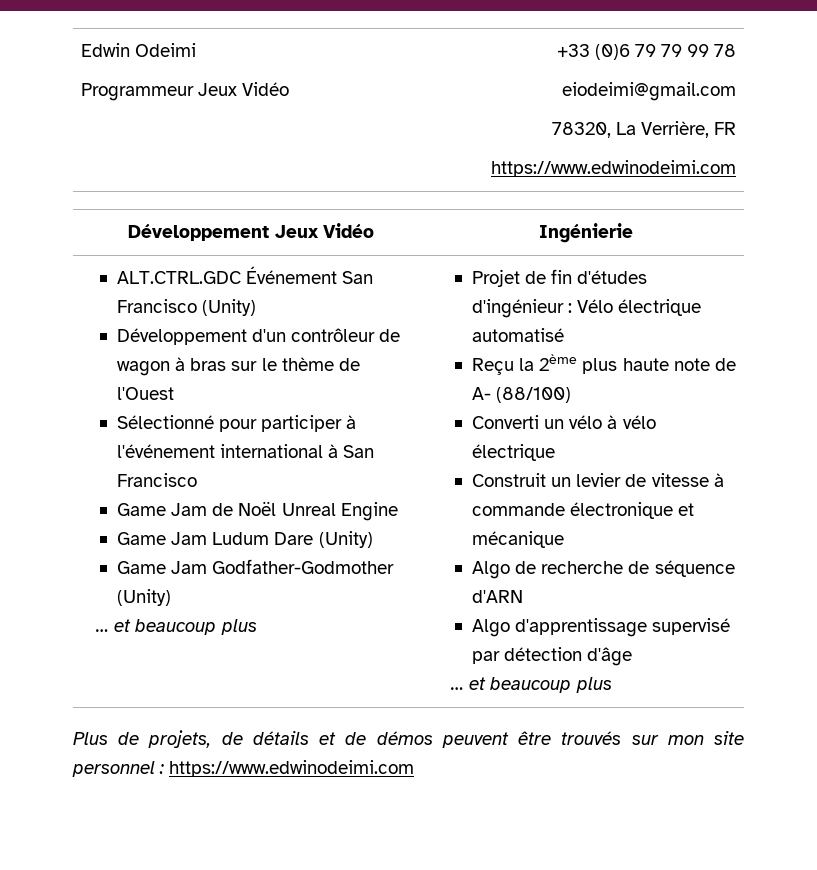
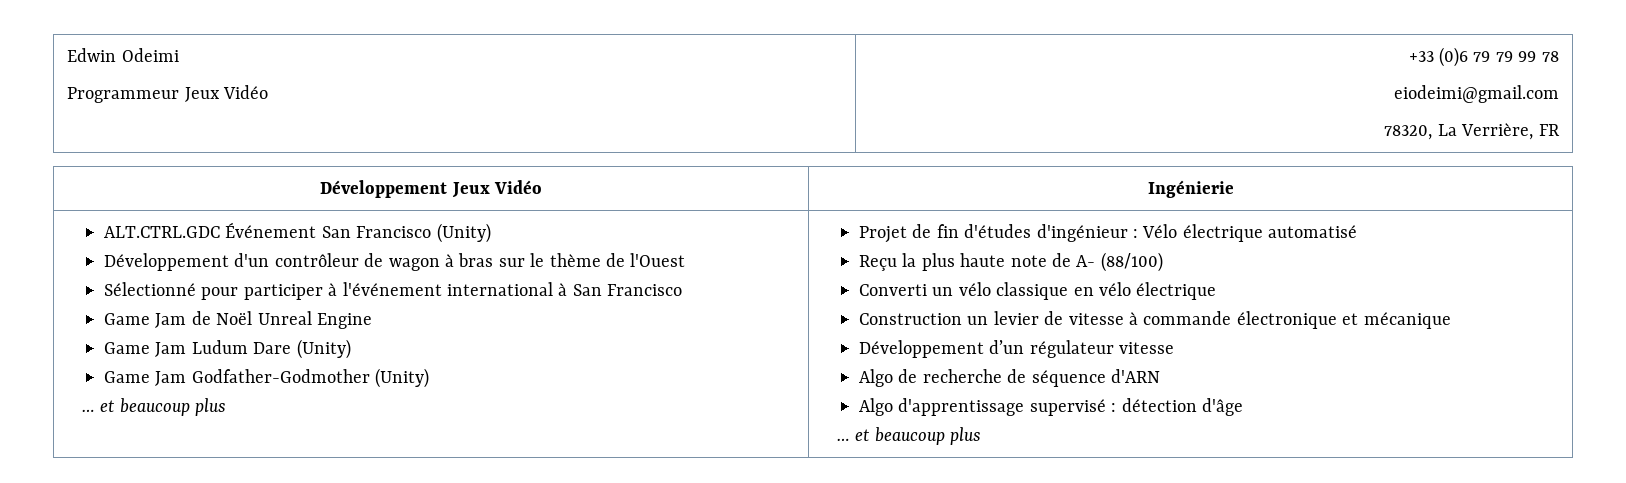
  Edwin Odeimi
  Programmeur Jeux Vidéo | +33 (0)6 79 79 99 78
  eiodeimi@gmail.com
  78320, La Verrière, FR
- https://www.edwinodeimi.com
- Reçu la 2ème plus haute note de A- (88/100)
+ Reçu la plus haute note de A- (88/100)
- Converti un vélo à vélo électrique
+ Converti un vélo classique en vélo électrique
- Construit un levier de vitesse à commande électronique et mécanique
+ Construction un levier de vitesse à commande électronique et mécanique
+ Développement d’un régulateur vitesse
- Algo d'apprentissage supervisé par détection d'âge
+ Algo d'apprentissage supervisé : détection d'âge
- Plus de projets, de détails et de démos peuvent être trouvés sur mon site personnel : https://www.edwinodeimi.com

